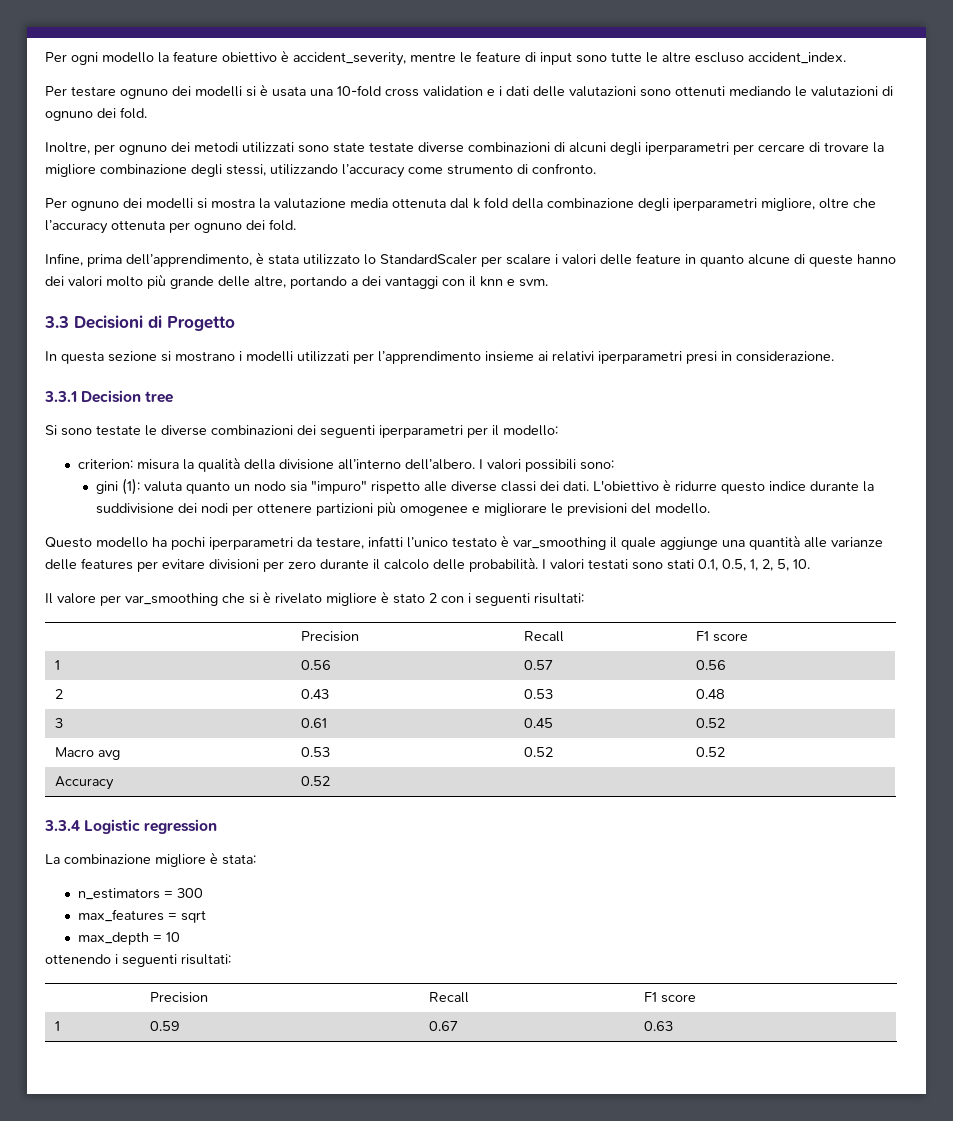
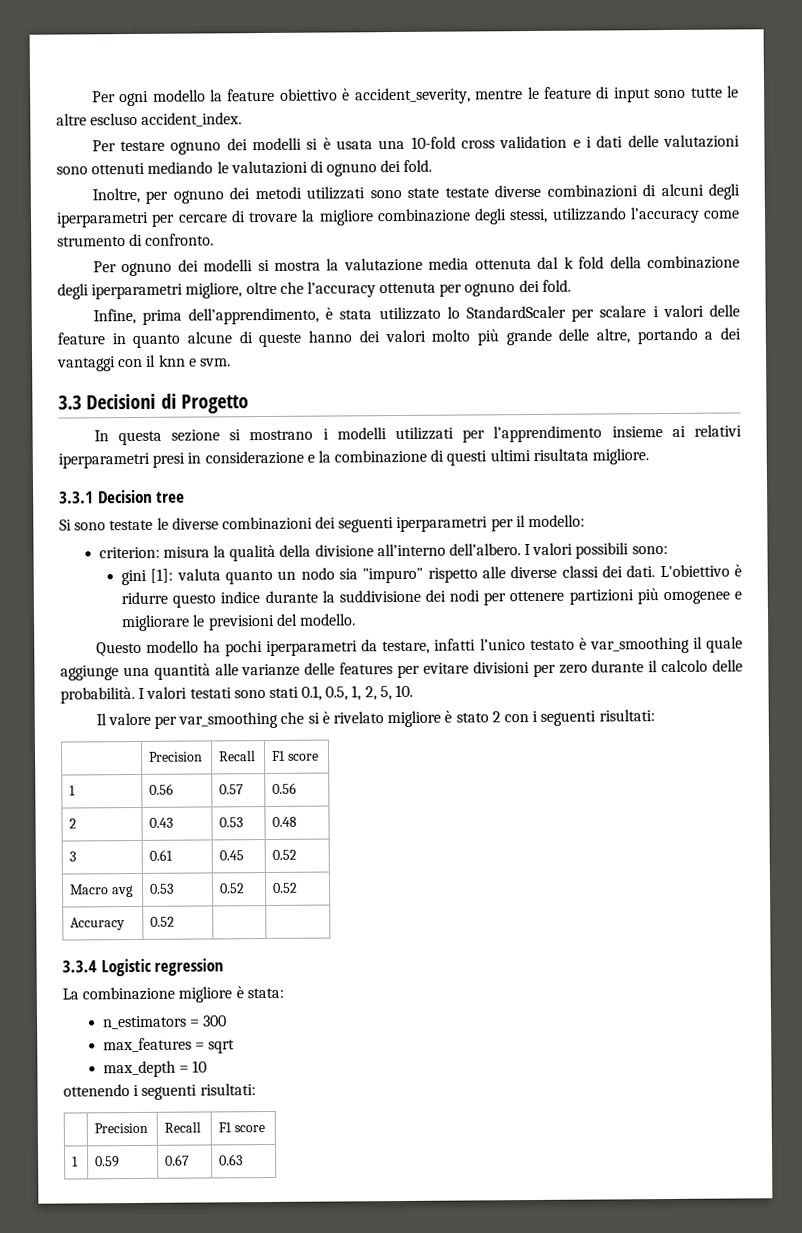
- In questa sezione si mostrano i modelli utilizzati per l’apprendimento insieme ai relativi iperparametri presi in considerazione.
+ In questa sezione si mostrano i modelli utilizzati per l’apprendimento insieme ai relativi iperparametri presi in considerazione e la combinazione di questi ultimi risultata migliore.
- gini (1): valuta quanto un nodo sia "impuro" rispetto alle diverse classi dei dati.
+ gini [1]: valuta quanto un nodo sia "impuro" rispetto alle diverse classi dei dati.

